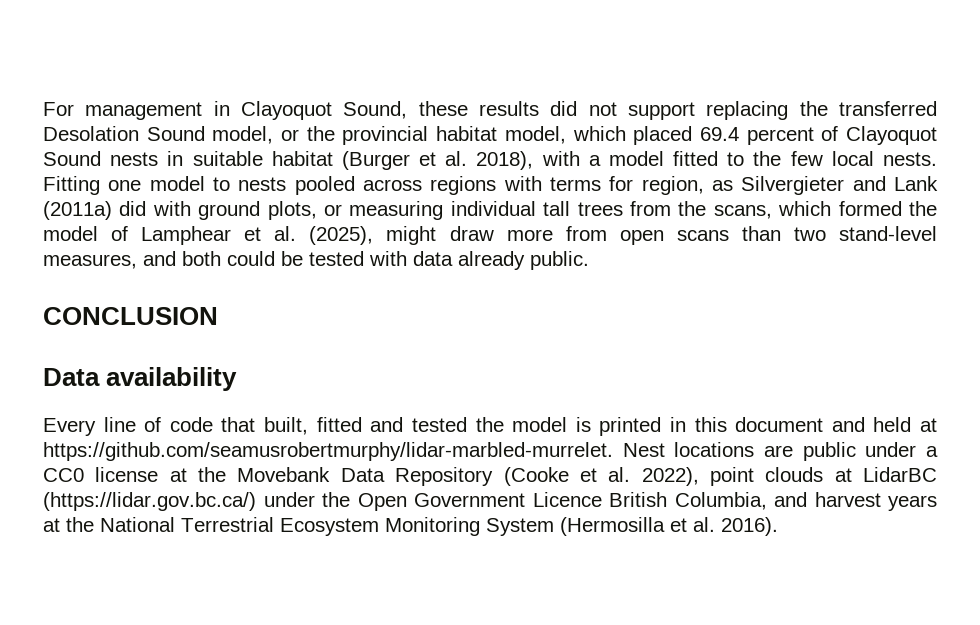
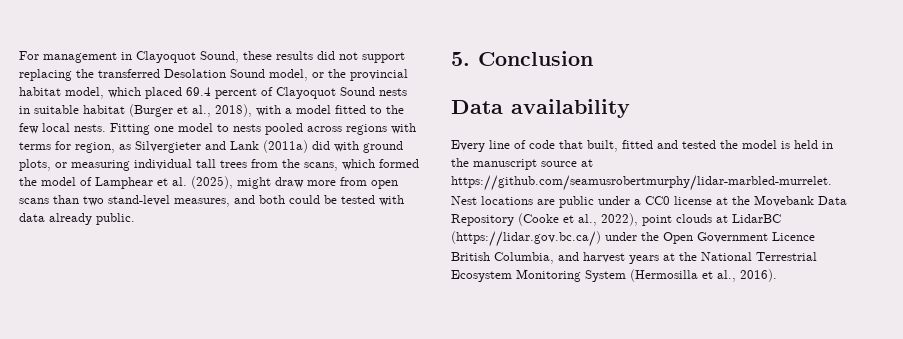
- For management in Clayoquot Sound, these results did not support replacing the transferred Desolation Sound model, or the provincial habitat model, which placed 69.4 percent of Clayoquot Sound nests in suitable habitat (Burger et al. 2018), with a model fitted to the few local nests.
+ For management in Clayoquot Sound, these results did not support replacing the transferred Desolation Sound model, or the provincial habitat model, which placed 69.4 percent of Clayoquot Sound nests in suitable habitat (Burger et al., 2018), with a model fitted to the few local nests.
- CONCLUSION
+ 5. Conclusion
- Every line of code that built, fitted and tested the model is printed in this document and held at https://github.com/seamusrobertmurphy/lidar-marbled-murrelet. Nest locations are public under a CC0 license at the Movebank Data Repository (Cooke et al. 2022), point clouds at LidarBC (https://lidar.gov.bc.ca/) under the Open Government Licence British Columbia, and harvest years at the National Terrestrial Ecosystem Monitoring System (Hermosilla et al. 2016).
+ Every line of code that built, fitted and tested the model is held in the manuscript source at https://github.com/seamusrobertmurphy/lidar-marbled-murrelet. Nest locations are public under a CC0 license at the Movebank Data Repository (Cooke et al., 2022), point clouds at LidarBC (https://lidar.gov.bc.ca/) under the Open Government Licence British Columbia, and harvest years at the National Terrestrial Ecosystem Monitoring System (Hermosilla et al., 2016).

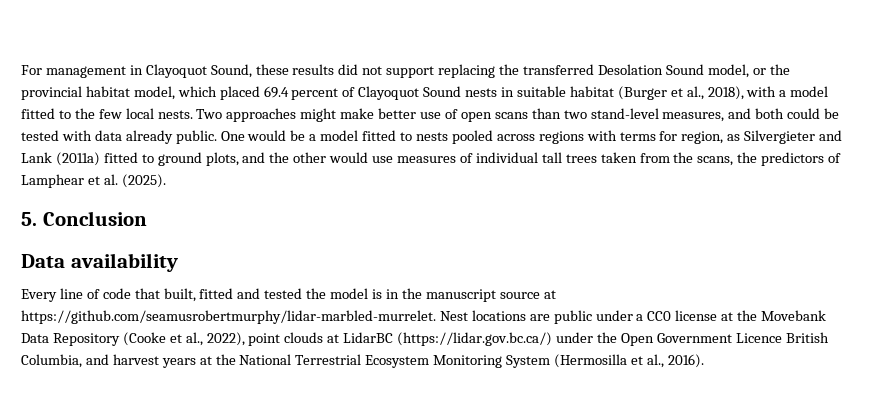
- Fitting one model to nests pooled across regions with terms for region, as Silvergieter and Lank (2011a) did with ground plots, or measuring individual tall trees from the scans, which formed the model of Lamphear et al. (2025), might draw more from open scans than two stand-level measures, and both could be tested with data already public.
+ Two approaches might make better use of open scans than two stand-level measures, and both could be tested with data already public. One would be a model fitted to nests pooled across regions with terms for region, as Silvergieter and Lank (2011a) fitted to ground plots, and the other would use measures of individual tall trees taken from the scans, the predictors of Lamphear et al. (2025).
- Every line of code that built, fitted and tested the model is held in the manuscript source at https://github.com/seamusrobertmurphy/lidar-marbled-murrelet. Nest locations are public under a CC0 license at the Movebank Data Repository (Cooke et al., 2022), point clouds at LidarBC (https://lidar.gov.bc.ca/) under the Open Government Licence British Columbia, and harvest years at the National Terrestrial Ecosystem Monitoring System (Hermosilla et al., 2016).
+ Every line of code that built, fitted and tested the model is in the manuscript source at https://github.com/seamusrobertmurphy/lidar-marbled-murrelet. Nest locations are public under a CC0 license at the Movebank Data Repository (Cooke et al., 2022), point clouds at LidarBC (https://lidar.gov.bc.ca/) under the Open Government Licence British Columbia, and harvest years at the National Terrestrial Ecosystem Monitoring System (Hermosilla et al., 2016).

